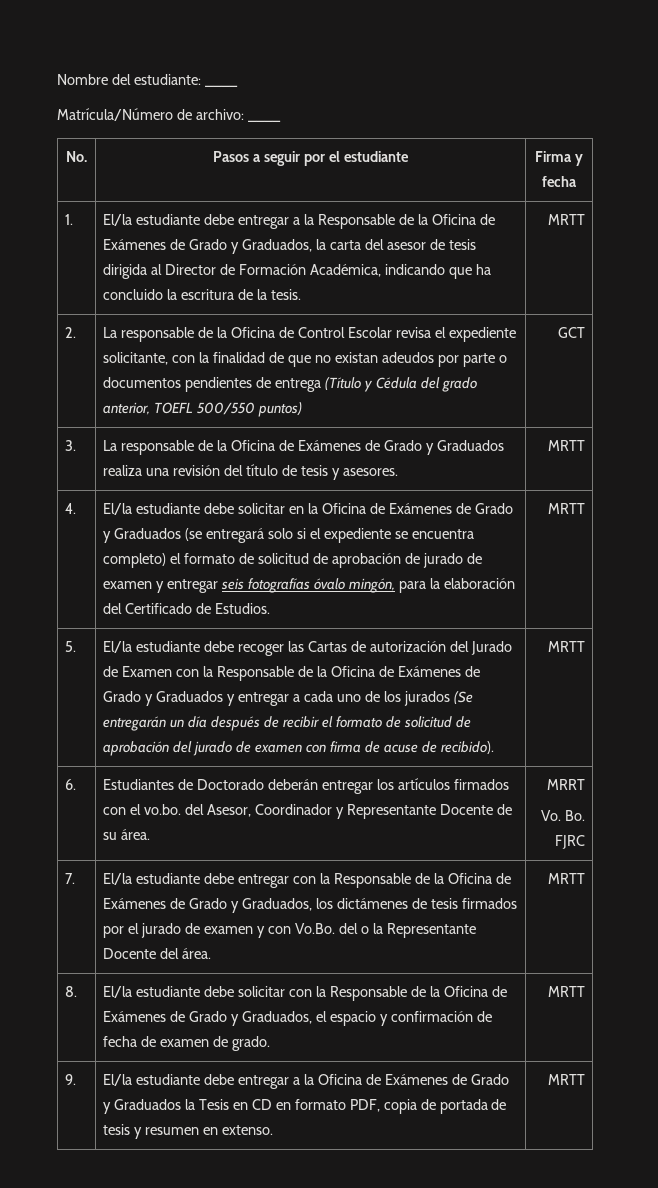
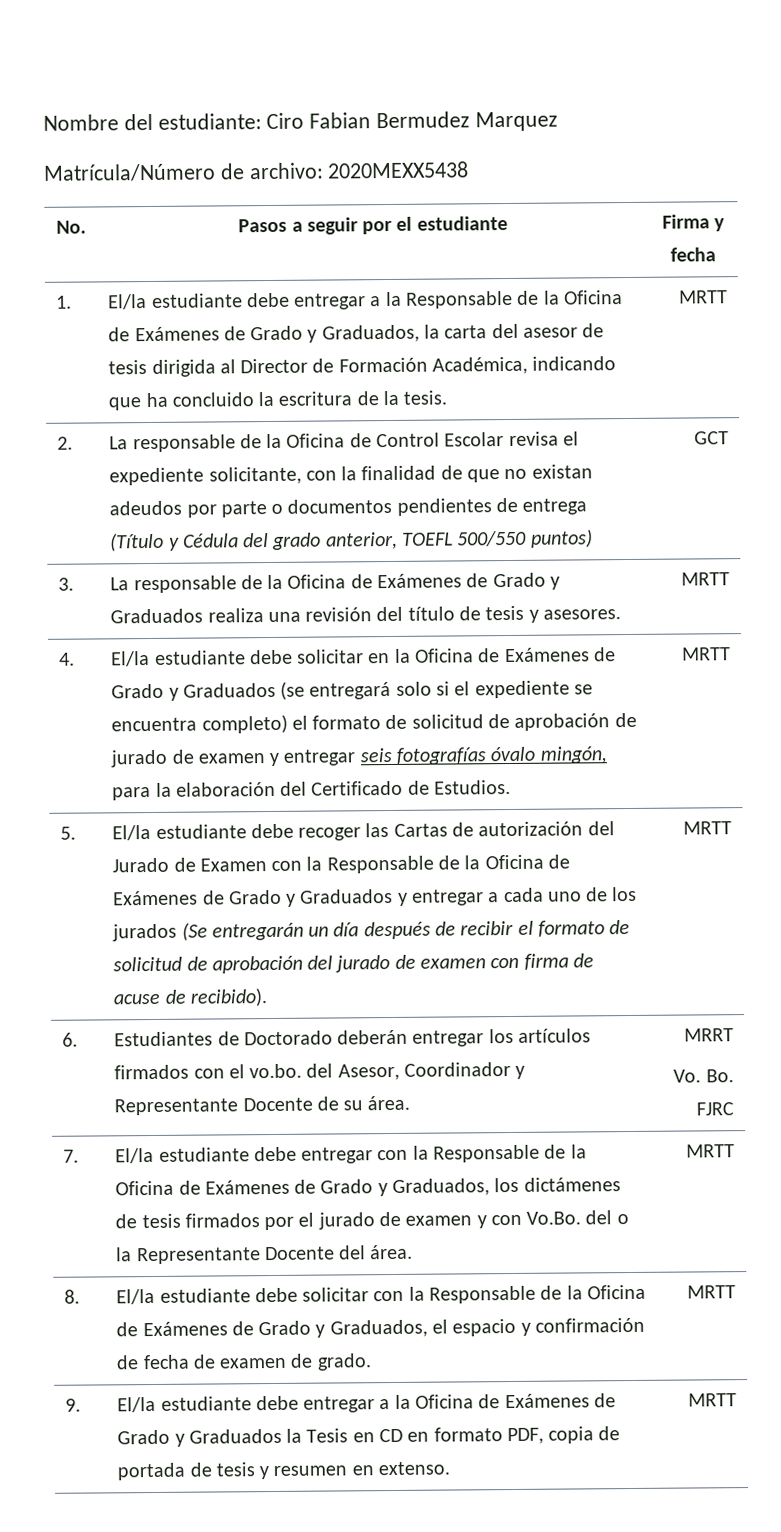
- Nombre del estudiante: ____
+ Nombre del estudiante: Ciro Fabian Bermudez Marquez
- Matrícula/Número de archivo: ____
+ Matrícula/Número de archivo: 2020MEXX5438

